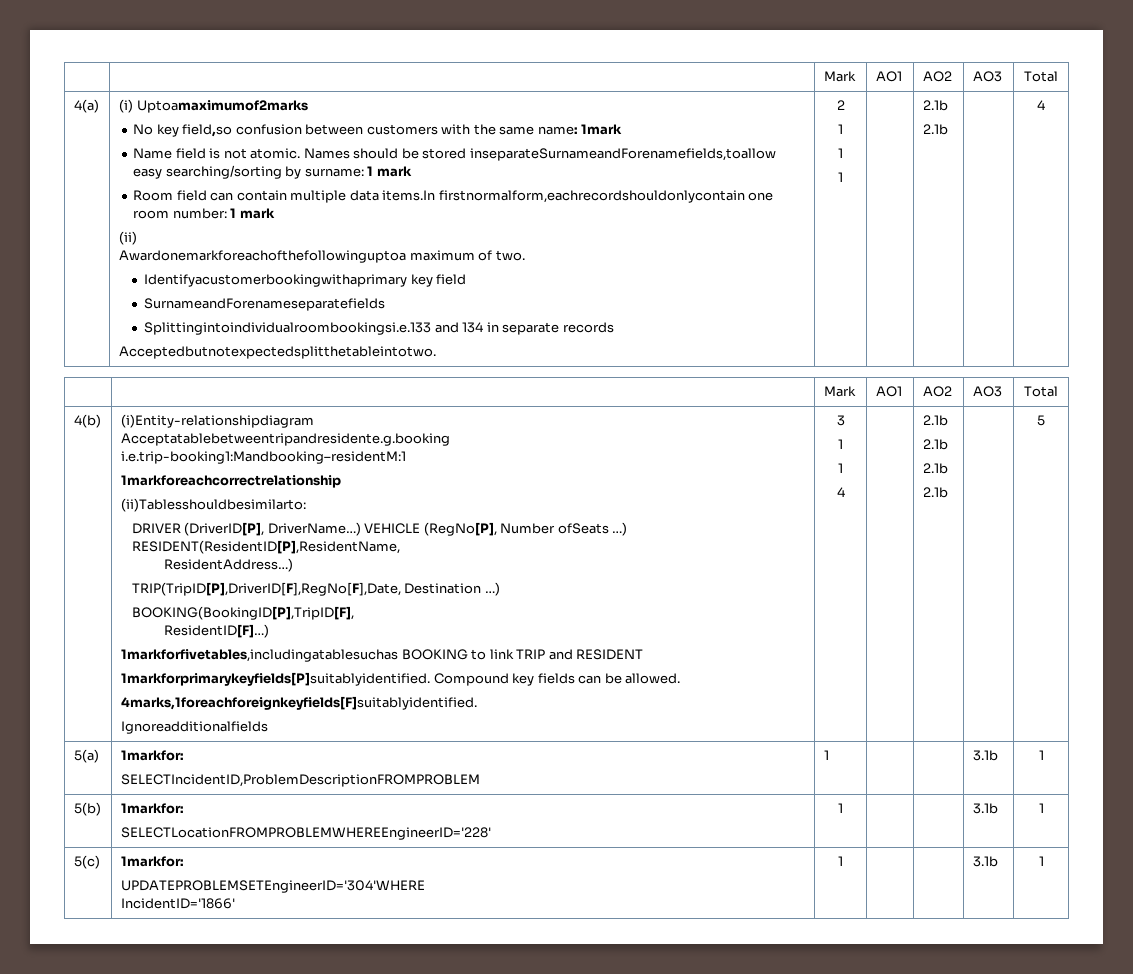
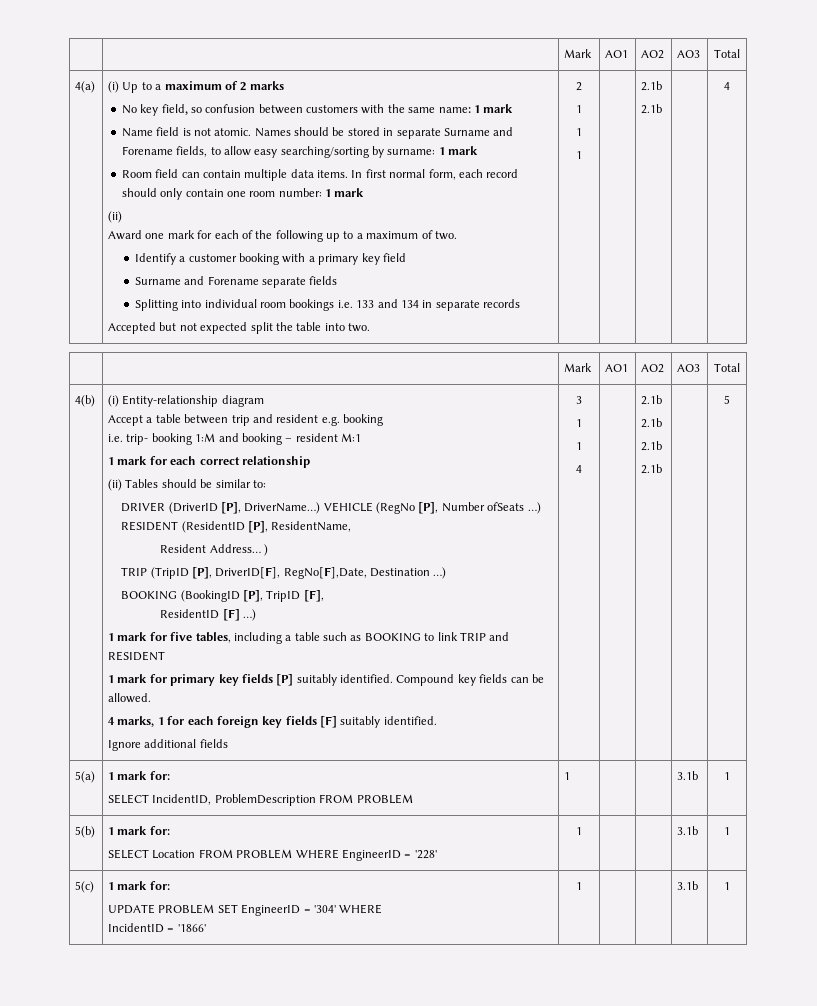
- (i) Uptoamaximumof2marks
+ (i) Up to a maximum of 2 marks
- No key field,so confusion between customers with the same name: 1mark
+ No key field, so confusion between customers with the same name: 1 mark
- Names should be stored inseparateSurnameandForenamefields,toallow easy searching/sorting by surname: 1 mark
+ Names should be stored in separate Surname and Forename fields, to allow easy searching/sorting by surname: 1 mark
- Room field can contain multiple data items.In firstnormalform,eachrecordshouldonlycontain one room number: 1 mark
+ Room field can contain multiple data items. In first normal form, each record should only contain one room number: 1 mark
- Awardonemarkforeachofthefollowinguptoa maximum of two.
- Identifyacustomerbookingwithaprimary key field
- SurnameandForenameseparatefields
- Splittingintoindividualroombookingsi.e.133 and 134 in separate records
+ Award one mark for each of the following up to a maximum of two.
+ Identify a customer booking with a primary key field
+ Surname and Forename separate fields
+ Splitting into individual room bookings i.e. 133 and 134 in separate records
- Acceptedbutnotexpectedsplitthetableintotwo.
+ Accepted but not expected split the table into two.
- (i)Entity-relationshipdiagram
- Acceptatablebetweentripandresidente.g.booking
- i.e.trip-booking1:Mandbooking–residentM:1
- 1markforeachcorrectrelationship
- (ii)Tablesshouldbesimilarto:
- DRIVER (DriverID[P], DriverName…) VEHICLE (RegNo[P], Number ofSeats …) RESIDENT(ResidentID[P],ResidentName,
- ResidentAddress…)
- TRIP(TripID[P],DriverID[F],RegNo[F],Date, Destination …)
- BOOKING(BookingID[P],TripID[F],
- ResidentID[F]…)
- 1markforfivetables,includingatablesuchas BOOKING to link TRIP and RESIDENT
+ (i) Entity-relationship diagram
+ Accept a table between trip and resident e.g. booking
+ i.e. trip- booking 1:M and booking – resident M:1
+ 1 mark for each correct relationship
+ (ii) Tables should be similar to:
+ DRIVER (DriverID [P], DriverName…) VEHICLE (RegNo [P], Number ofSeats …) RESIDENT (ResidentID [P], ResidentName,
+ Resident Address… )
+ TRIP (TripID [P], DriverID[F], RegNo[F],Date, Destination …)
+ BOOKING (BookingID [P], TripID [F],
+ ResidentID [F] …)
+ 1 mark for five tables, including a table such as BOOKING to link TRIP and RESIDENT
- 1markforprimarykeyfields[P]suitablyidentified.
+ 1 mark for primary key fields [P] suitably identified.
- 4marks,1foreachforeignkeyfields[F]suitablyidentified.
- Ignoreadditionalfields
+ 4 marks, 1 for each foreign key fields [F] suitably identified.
+ Ignore additional fields
- 5(a) | 1markfor:
- SELECTIncidentID,ProblemDescriptionFROMPROBLEM | 1 | | | 3.1b | 1
- 5(b) | 1markfor:
- SELECTLocationFROMPROBLEMWHEREEngineerID='228' | 1 | | | 3.1b | 1
- 5(c) | 1markfor:
- UPDATEPROBLEMSETEngineerID='304'WHERE
- IncidentID='1866' | 1 | | | 3.1b | 1
+ 5(a) | 1 mark for:
+ SELECT IncidentID, ProblemDescription FROM PROBLEM | 1 | | | 3.1b | 1
+ 5(b) | 1 mark for:
+ SELECT Location FROM PROBLEM WHERE EngineerID = '228' | 1 | | | 3.1b | 1
+ 5(c) | 1 mark for:
+ UPDATE PROBLEM SET EngineerID = '304' WHERE
+ IncidentID = '1866' | 1 | | | 3.1b | 1

